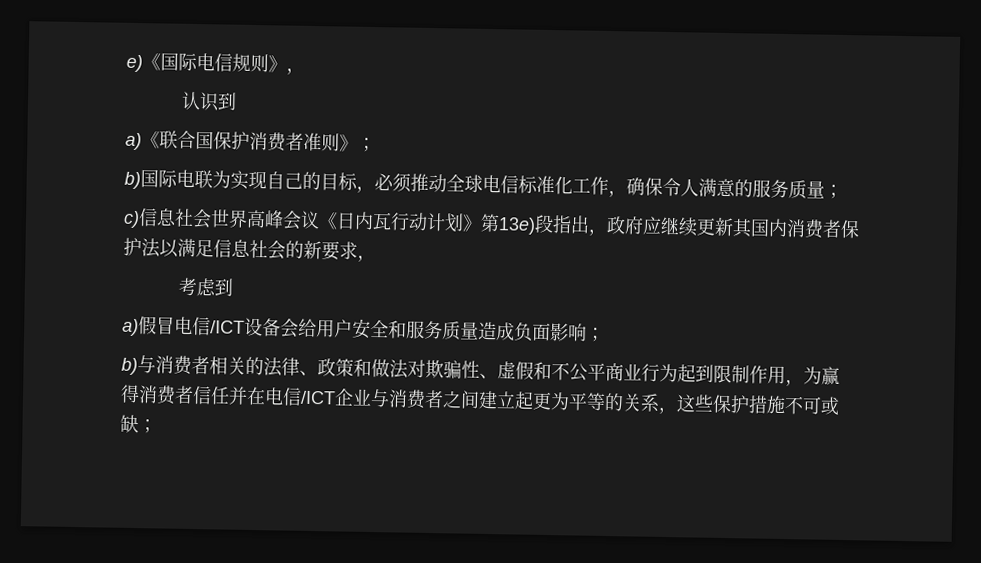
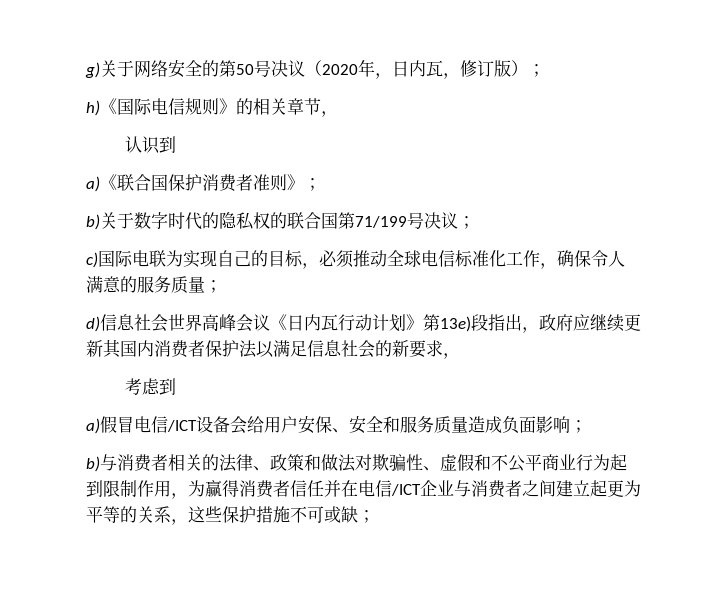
- e)《国际电信规则》，
+ g)关于网络安全的第50号决议（2020年，日内瓦，修订版）；
+ h)《国际电信规则》的相关章节，
- b)国际电联为实现自己的目标，必须推动全球电信标准化工作，确保令人满意的服务质量；
+ b)关于数字时代的隐私权的联合国第71/199号决议；
+ c)国际电联为实现自己的目标，必须推动全球电信标准化工作，确保令人满意的服务质量；
- c)信息社会世界高峰会议《日内瓦行动计划》第13e)段指出，政府应继续更新其国内消费者保护法以满足信息社会的新要求，
+ d)信息社会世界高峰会议《日内瓦行动计划》第13e)段指出，政府应继续更新其国内消费者保护法以满足信息社会的新要求，
- a)假冒电信/ICT设备会给用户安全和服务质量造成负面影响；
+ a)假冒电信/ICT设备会给用户安保、安全和服务质量造成负面影响；

